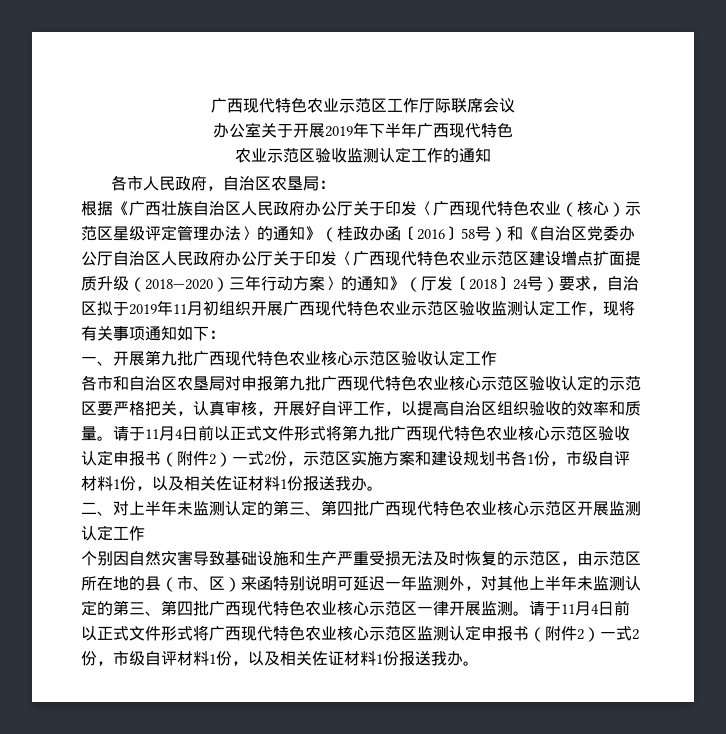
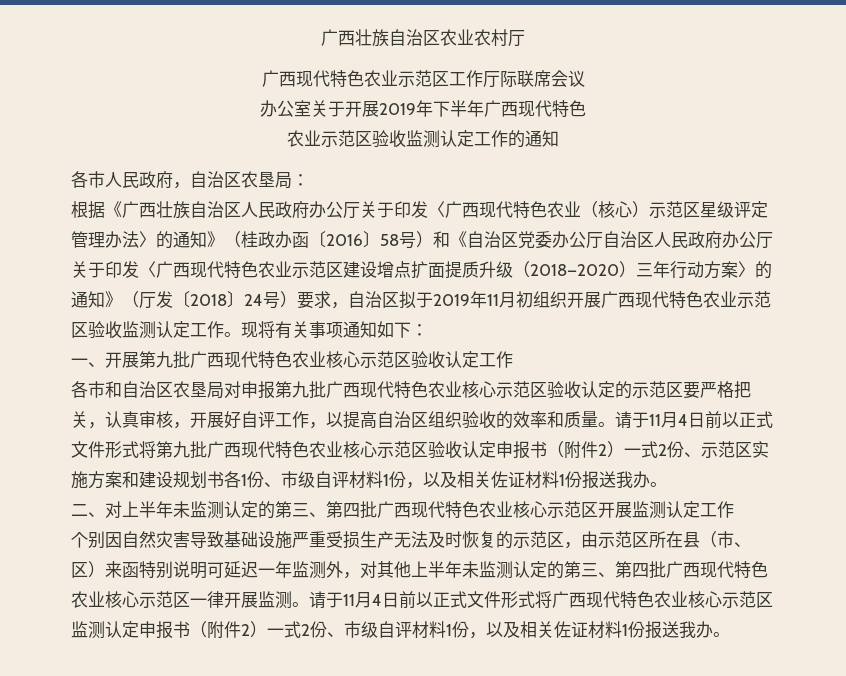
+ 广西壮族自治区农业农村厅
- 根据《广西壮族自治区人民政府办公厅关于印发〈广西现代特色农业（核心）示范区星级评定管理办法〉的通知》（桂政办函〔2016〕58号）和《自治区党委办公厅自治区人民政府办公厅关于印发〈广西现代特色农业示范区建设增点扩面提质升级（2018—2020）三年行动方案〉的通知》（厅发〔2018〕24号）要求，自治区拟于2019年11月初组织开展广西现代特色农业示范区验收监测认定工作，现将有关事项通知如下：
+ 根据《广西壮族自治区人民政府办公厅关于印发〈广西现代特色农业（核心）示范区星级评定管理办法〉的通知》（桂政办函〔2016〕58号）和《自治区党委办公厅自治区人民政府办公厅关于印发〈广西现代特色农业示范区建设增点扩面提质升级（2018—2020）三年行动方案〉的通知》（厅发〔2018〕24号）要求，自治区拟于2019年11月初组织开展广西现代特色农业示范区验收监测认定工作。现将有关事项通知如下：
- 请于11月4日前以正式文件形式将第九批广西现代特色农业核心示范区验收认定申报书（附件2）一式2份，示范区实施方案和建设规划书各1份，市级自评材料1份，以及相关佐证材料1份报送我办。
+ 请于11月4日前以正式文件形式将第九批广西现代特色农业核心示范区验收认定申报书（附件2）一式2份、示范区实施方案和建设规划书各1份、市级自评材料1份，以及相关佐证材料1份报送我办。
- 个别因自然灾害导致基础设施和生产严重受损无法及时恢复的示范区，由示范区所在地的县（市、区）来函特别说明可延迟一年监测外，对其他上半年未监测认定的第三、第四批广西现代特色农业核心示范区一律开展监测。
+ 个别因自然灾害导致基础设施严重受损生产无法及时恢复的示范区，由示范区所在县（市、区）来函特别说明可延迟一年监测外，对其他上半年未监测认定的第三、第四批广西现代特色农业核心示范区一律开展监测。
- 请于11月4日前以正式文件形式将广西现代特色农业核心示范区监测认定申报书（附件2）一式2份，市级自评材料1份，以及相关佐证材料1份报送我办。
+ 请于11月4日前以正式文件形式将广西现代特色农业核心示范区监测认定申报书（附件2）一式2份、市级自评材料1份，以及相关佐证材料1份报送我办。

